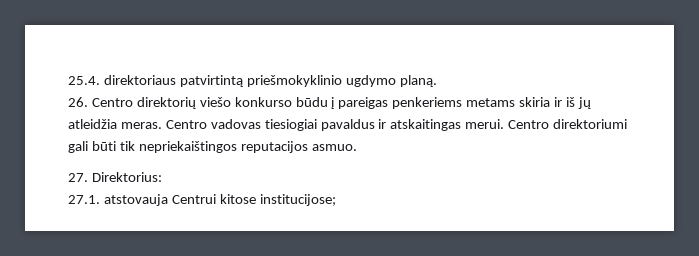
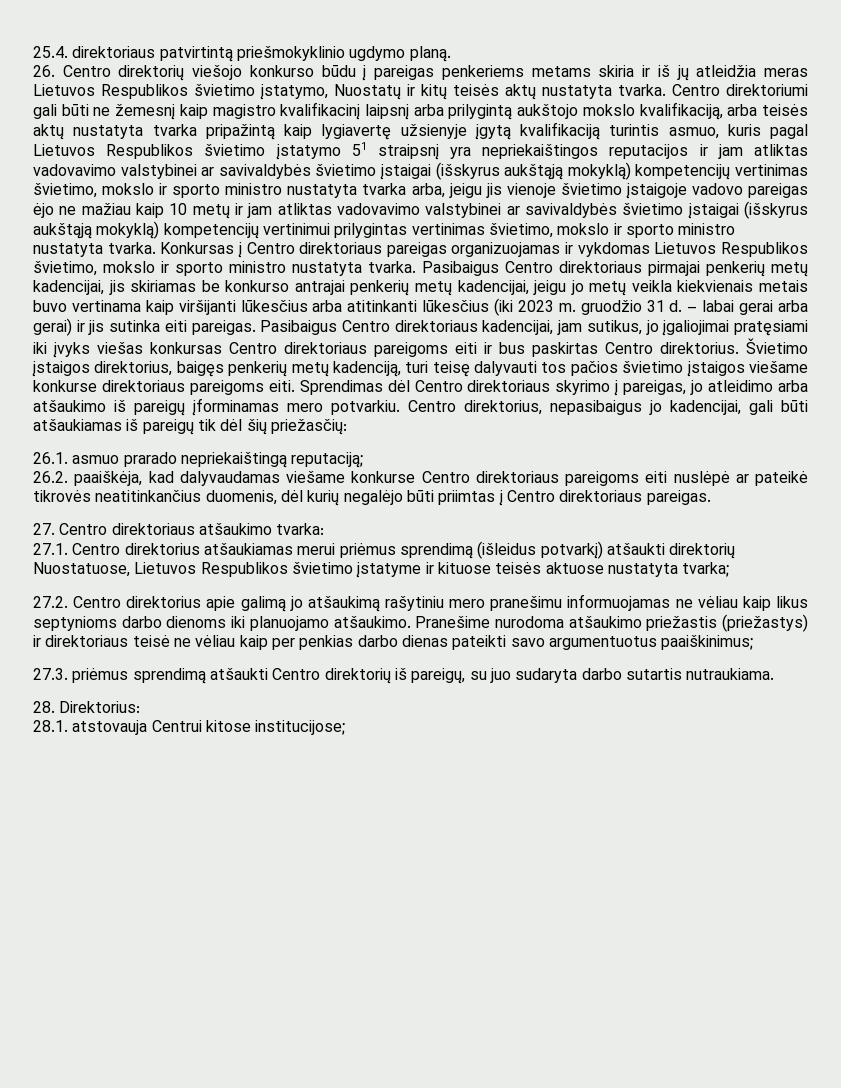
- 26. Centro direktorių viešo konkurso būdu į pareigas penkeriems metams skiria ir iš jų atleidžia meras. Centro vadovas tiesiogiai pavaldus ir atskaitingas merui. Centro direktoriumi gali būti tik nepriekaištingos reputacijos asmuo.
- 27. Direktorius:
+ 26. Centro direktorių viešojo konkurso būdu į pareigas penkeriems metams skiria ir iš jų atleidžia meras Lietuvos Respublikos švietimo įstatymo, Nuostatų ir kitų teisės aktų nustatyta tvarka. Centro direktoriumi gali būti ne žemesnį kaip magistro kvalifikacinį laipsnį arba prilygintą aukštojo mokslo kvalifikaciją, arba teisės aktų nustatyta tvarka pripažintą kaip lygiavertę užsienyje įgytą kvalifikaciją turintis asmuo, kuris pagal Lietuvos Respublikos švietimo įstatymo 51 straipsnį yra nepriekaištingos reputacijos ir jam atliktas vadovavimo valstybinei ar savivaldybės švietimo įstaigai (išskyrus aukštąją mokyklą) kompetencijų vertinimas švietimo, mokslo ir sporto ministro nustatyta tvarka arba, jeigu jis vienoje švietimo įstaigoje vadovo pareigas ėjo ne mažiau kaip 10 metų ir jam atliktas vadovavimo valstybinei ar savivaldybės švietimo įstaigai (išskyrus aukštąją mokyklą) kompetencijų vertinimui prilygintas vertinimas švietimo, mokslo ir sporto ministro nustatyta tvarka. Konkursas į Centro direktoriaus pareigas organizuojamas ir vykdomas Lietuvos Respublikos švietimo, mokslo ir sporto ministro nustatyta tvarka. Pasibaigus Centro direktoriaus pirmajai penkerių metų kadencijai, jis skiriamas be konkurso antrajai penkerių metų kadencijai, jeigu jo metų veikla kiekvienais metais buvo vertinama kaip viršijanti lūkesčius arba atitinkanti lūkesčius (iki 2023 m. gruodžio 31 d. – labai gerai arba gerai) ir jis sutinka eiti pareigas. Pasibaigus Centro direktoriaus kadencijai, jam sutikus, jo įgaliojimai pratęsiami iki įvyks viešas konkursas Centro direktoriaus pareigoms eiti ir bus paskirtas Centro direktorius. Švietimo įstaigos direktorius, baigęs penkerių metų kadenciją, turi teisę dalyvauti tos pačios švietimo įstaigos viešame konkurse direktoriaus pareigoms eiti. Sprendimas dėl Centro direktoriaus skyrimo į pareigas, jo atleidimo arba atšaukimo iš pareigų įforminamas mero potvarkiu. Centro direktorius, nepasibaigus jo kadencijai, gali būti atšaukiamas iš pareigų tik dėl šių priežasčių:
+ 26.1. asmuo prarado nepriekaištingą reputaciją;
+ 26.2. paaiškėja, kad dalyvaudamas viešame konkurse Centro direktoriaus pareigoms eiti nuslėpė ar pateikė tikrovės neatitinkančius duomenis, dėl kurių negalėjo būti priimtas į Centro direktoriaus pareigas.
+ 27. Centro direktoriaus atšaukimo tvarka:
+ 27.1. Centro direktorius atšaukiamas merui priėmus sprendimą (išleidus potvarkį) atšaukti direktorių Nuostatuose, Lietuvos Respublikos švietimo įstatyme ir kituose teisės aktuose nustatyta tvarka;
+ 27.2. Centro direktorius apie galimą jo atšaukimą rašytiniu mero pranešimu informuojamas ne vėliau kaip likus septynioms darbo dienoms iki planuojamo atšaukimo. Pranešime nurodoma atšaukimo priežastis (priežastys) ir direktoriaus teisė ne vėliau kaip per penkias darbo dienas pateikti savo argumentuotus paaiškinimus;
+ 27.3. priėmus sprendimą atšaukti Centro direktorių iš pareigų, su juo sudaryta darbo sutartis nutraukiama.
+ 28. Direktorius:
- 27.1. atstovauja Centrui kitose institucijose;
+ 28.1. atstovauja Centrui kitose institucijose;

